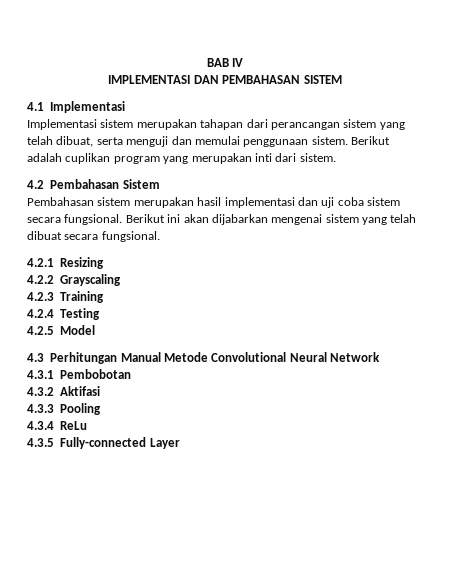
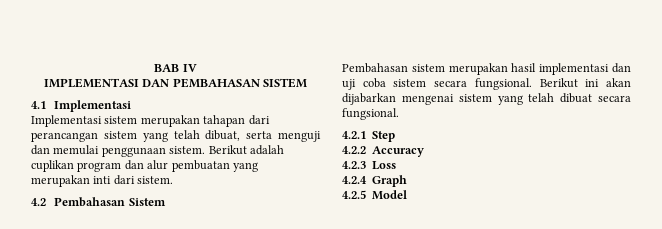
- Berikut adalah cuplikan program yang merupakan inti dari sistem.
+ Berikut adalah cuplikan program dan alur pembuatan yang merupakan inti dari sistem.
- 4.2.1 Resizing
+ 4.2.1 Step
- 4.2.2 Grayscaling
+ 4.2.2 Accuracy
- 4.2.3 Training
+ 4.2.3 Loss
- 4.2.4 Testing
+ 4.2.4 Graph
- 4.3 Perhitungan Manual Metode Convolutional Neural Network
- 4.3.1 Pembobotan
- 4.3.2 Aktifasi
- 4.3.3 Pooling
- 4.3.4 ReLu
- 4.3.5 Fully-connected Layer

